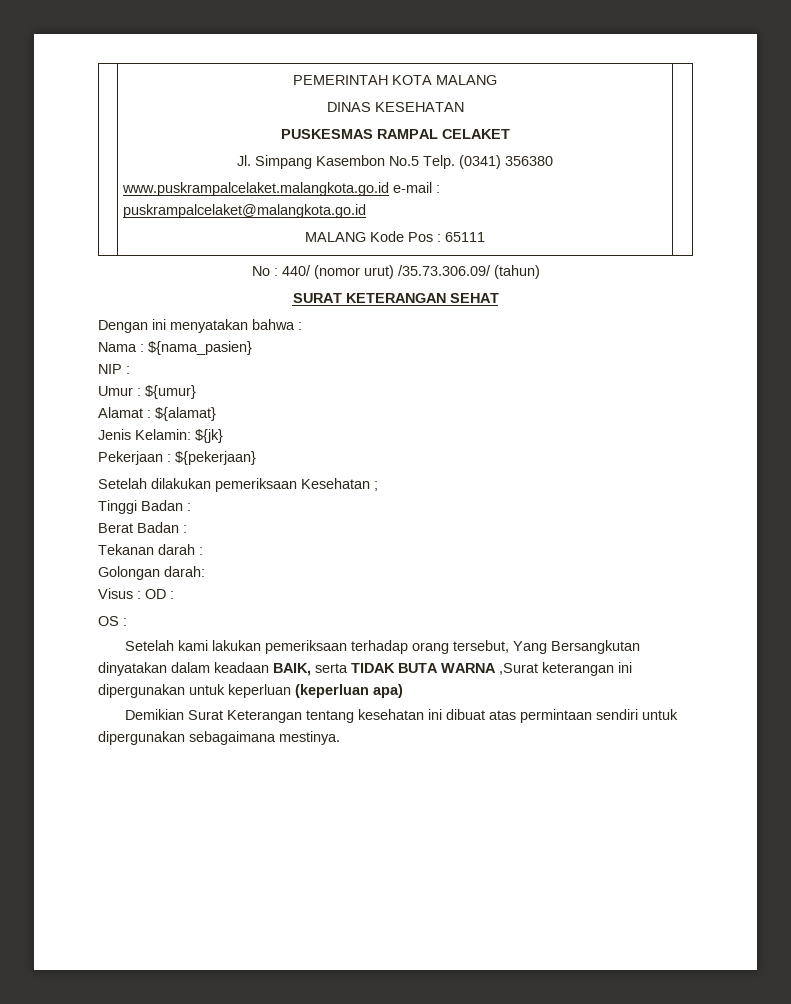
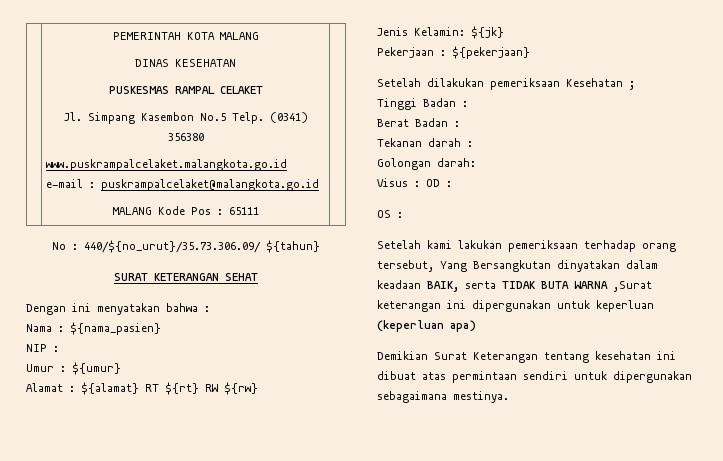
- No : 440/ (nomor urut) /35.73.306.09/ (tahun)
+ No : 440/${no_urut}/35.73.306.09/ ${tahun}
- Alamat : ${alamat}
+ Alamat : ${alamat} RT ${rt} RW ${rw}

